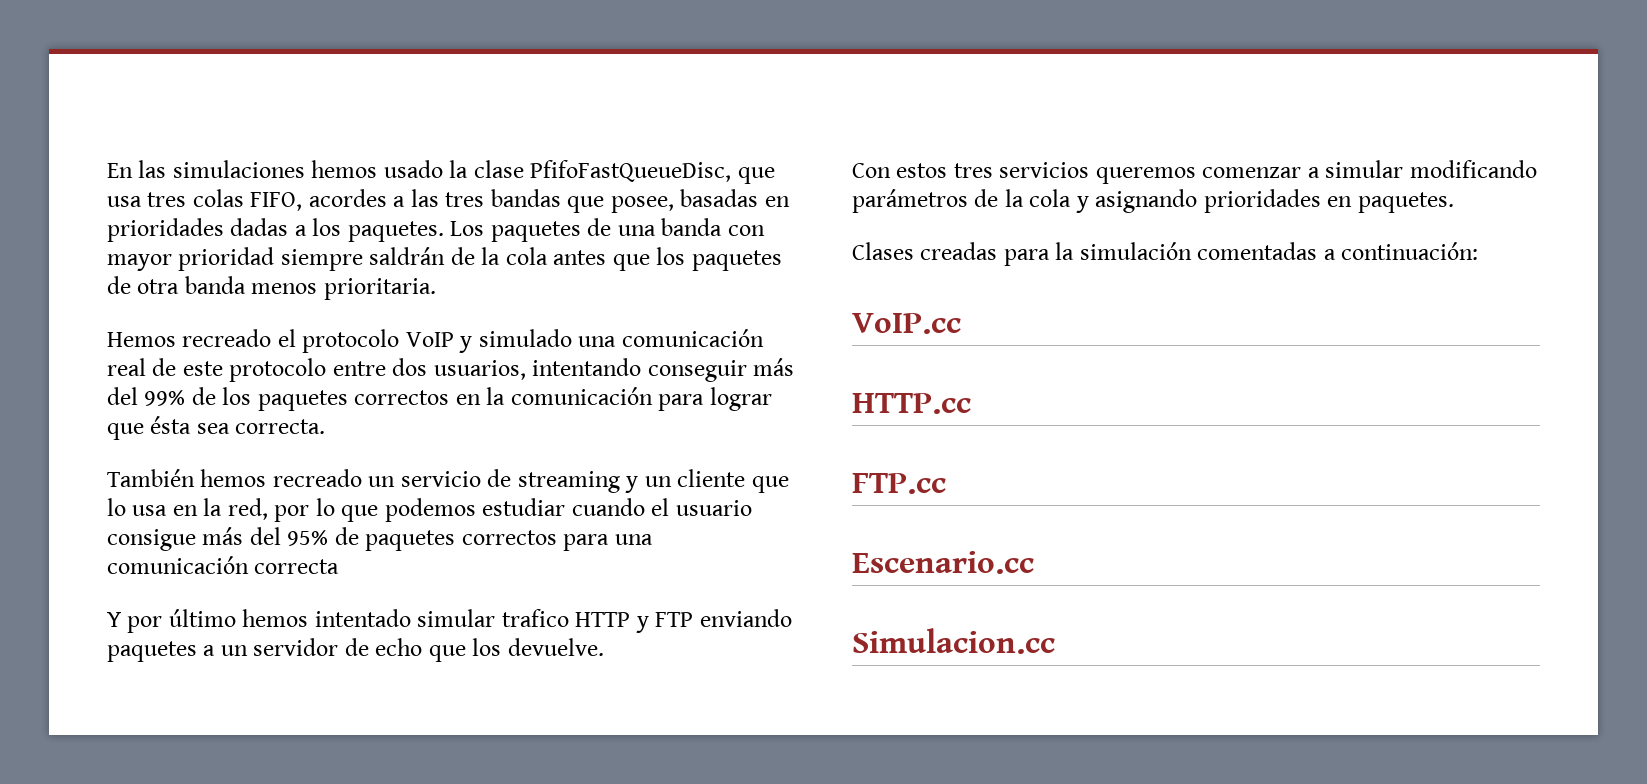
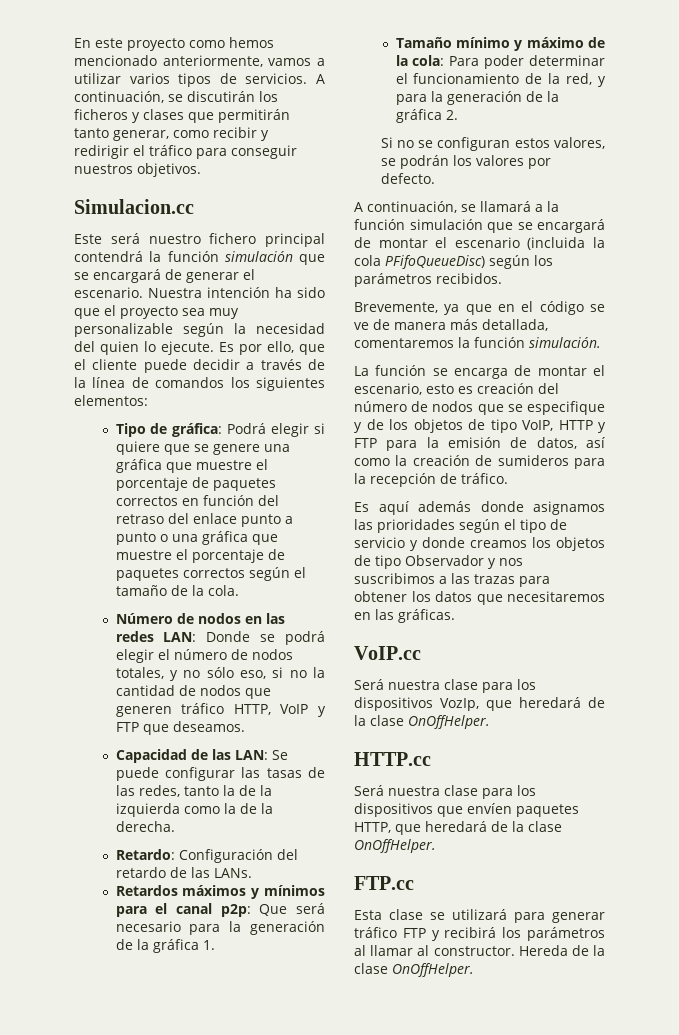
- En las simulaciones hemos usado la clase PfifoFastQueueDisc, que usa tres colas FIFO, acordes a las tres bandas que posee, basadas en prioridades dadas a los paquetes. Los paquetes de una banda con mayor prioridad siempre saldrán de la cola antes que los paquetes de otra banda menos prioritaria.
- Hemos recreado el protocolo VoIP y simulado una comunicación real de este protocolo entre dos usuarios, intentando conseguir más del 99% de los paquetes correctos en la comunicación para lograr que ésta sea correcta.
- También hemos recreado un servicio de streaming y un cliente que lo usa en la red, por lo que podemos estudiar cuando el usuario consigue más del 95% de paquetes correctos para una comunicación correcta
- Y por último hemos intentado simular trafico HTTP y FTP enviando paquetes a un servidor de echo que los devuelve.
- Con estos tres servicios queremos comenzar a simular modificando parámetros de la cola y asignando prioridades en paquetes.
- Clases creadas para la simulación comentadas a continuación:
+ En este proyecto como hemos mencionado anteriormente, vamos a utilizar varios tipos de servicios. A continuación, se discutirán los ficheros y clases que permitirán tanto generar, como recibir y redirigir el tráfico para conseguir nuestros objetivos.
+ Simulacion.cc
+ Este será nuestro fichero principal contendrá la función simulación que se encargará de generar el escenario. Nuestra intención ha sido que el proyecto sea muy personalizable según la necesidad del quien lo ejecute. Es por ello, que el cliente puede decidir a través de la línea de comandos los siguientes elementos:
+ Tipo de gráfica: Podrá elegir si quiere que se genere una gráfica que muestre el porcentaje de paquetes correctos en función del retraso del enlace punto a punto o una gráfica que muestre el porcentaje de paquetes correctos según el tamaño de la cola.
+ Número de nodos en las redes LAN: Donde se podrá elegir el número de nodos totales, y no sólo eso, si no la cantidad de nodos que generen tráfico HTTP, VoIP y FTP que deseamos.
+ Capacidad de las LAN: Se puede configurar las tasas de las redes, tanto la de la izquierda como la de la derecha.
+ Retardo: Configuración del retardo de las LANs.
+ Retardos máximos y mínimos para el canal p2p: Que será necesario para la generación de la gráfica 1.
+ Tamaño mínimo y máximo de la cola: Para poder determinar el funcionamiento de la red, y para la generación de la gráfica 2.
+ Si no se configuran estos valores, se podrán los valores por defecto.
+ A continuación, se llamará a la función simulación que se encargará de montar el escenario (incluida la cola PFifoQueueDisc) según los parámetros recibidos.
+ Brevemente, ya que en el código se ve de manera más detallada, comentaremos la función simulación.
+ La función se encarga de montar el escenario, esto es creación del número de nodos que se especifique y de los objetos de tipo VoIP, HTTP y FTP para la emisión de datos, así como la creación de sumideros para la recepción de tráfico.
+ Es aquí además donde asignamos las prioridades según el tipo de servicio y donde creamos los objetos de tipo Observador y nos suscribimos a las trazas para obtener los datos que necesitaremos en las gráficas.
  VoIP.cc
+ Será nuestra clase para los dispositivos VozIp, que heredará de la clase OnOffHelper.
  HTTP.cc
+ Será nuestra clase para los dispositivos que envíen paquetes HTTP, que heredará de la clase OnOffHelper.
  FTP.cc
- Escenario.cc
- Simulacion.cc
+ Esta clase se utilizará para generar tráfico FTP y recibirá los parámetros al llamar al constructor. Hereda de la clase OnOffHelper.

